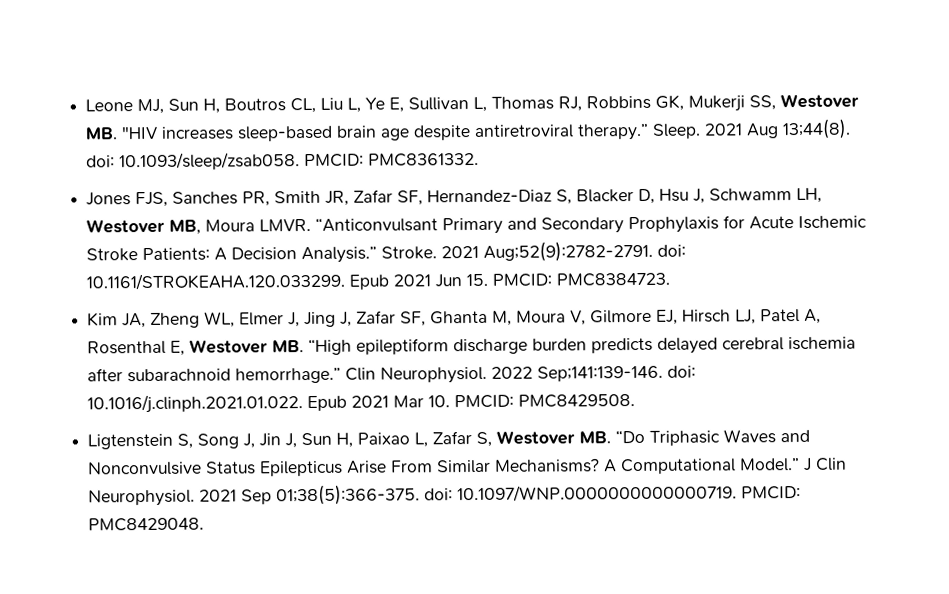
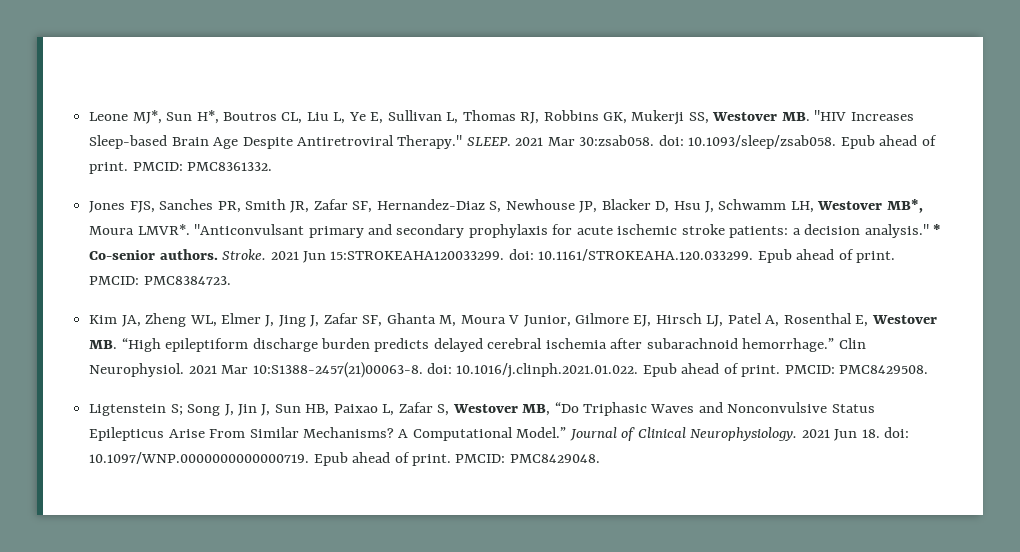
- Leone MJ, Sun H, Boutros CL, Liu L, Ye E, Sullivan L, Thomas RJ, Robbins GK, Mukerji SS, Westover MB. "HIV increases sleep-based brain age despite antiretroviral therapy.” Sleep. 2021 Aug 13;44(8). doi: 10.1093/sleep/zsab058. PMCID: PMC8361332.
+ Leone MJ*, Sun H*, Boutros CL, Liu L, Ye E, Sullivan L, Thomas RJ, Robbins GK, Mukerji SS, Westover MB. "HIV Increases Sleep-based Brain Age Despite Antiretroviral Therapy." SLEEP. 2021 Mar 30:zsab058. doi: 10.1093/sleep/zsab058. Epub ahead of print. PMCID: PMC8361332.
- Jones FJS, Sanches PR, Smith JR, Zafar SF, Hernandez-Diaz S, Blacker D, Hsu J, Schwamm LH, Westover MB, Moura LMVR. “Anticonvulsant Primary and Secondary Prophylaxis for Acute Ischemic Stroke Patients: A Decision Analysis.” Stroke. 2021 Aug;52(9):2782-2791. doi: 10.1161/STROKEAHA.120.033299. Epub 2021 Jun 15. PMCID: PMC8384723.
+ Jones FJS, Sanches PR, Smith JR, Zafar SF, Hernandez-Diaz S, Newhouse JP, Blacker D, Hsu J, Schwamm LH, Westover MB*, Moura LMVR*. "Anticonvulsant primary and secondary prophylaxis for acute ischemic stroke patients: a decision analysis." * Co-senior authors. Stroke. 2021 Jun 15:STROKEAHA120033299. doi: 10.1161/STROKEAHA.120.033299. Epub ahead of print. PMCID: PMC8384723.
- Kim JA, Zheng WL, Elmer J, Jing J, Zafar SF, Ghanta M, Moura V, Gilmore EJ, Hirsch LJ, Patel A, Rosenthal E, Westover MB. “High epileptiform discharge burden predicts delayed cerebral ischemia after subarachnoid hemorrhage.”
+ Kim JA, Zheng WL, Elmer J, Jing J, Zafar SF, Ghanta M, Moura V Junior, Gilmore EJ, Hirsch LJ, Patel A, Rosenthal E, Westover MB. “High epileptiform discharge burden predicts delayed cerebral ischemia after subarachnoid hemorrhage.”
- 2022 Sep;141:139-146. doi: 10.1016/j.clinph.2021.01.022. Epub 2021 Mar 10. PMCID: PMC8429508.
+ 2021 Mar 10:S1388-2457(21)00063-8. doi: 10.1016/j.clinph.2021.01.022. Epub ahead of print. PMCID: PMC8429508.
- Ligtenstein S, Song J, Jin J, Sun H, Paixao L, Zafar S, Westover MB. “Do Triphasic Waves and Nonconvulsive Status Epilepticus Arise From Similar Mechanisms?
+ Ligtenstein S; Song J, Jin J, Sun HB, Paixao L, Zafar S, Westover MB, “Do Triphasic Waves and Nonconvulsive Status Epilepticus Arise From Similar Mechanisms?
- J Clin Neurophysiol. 2021 Sep 01;38(5):366-375. doi: 10.1097/WNP.0000000000000719. PMCID: PMC8429048.
+ Journal of Clinical Neurophysiology. 2021 Jun 18. doi: 10.1097/WNP.0000000000000719. Epub ahead of print. PMCID: PMC8429048.

